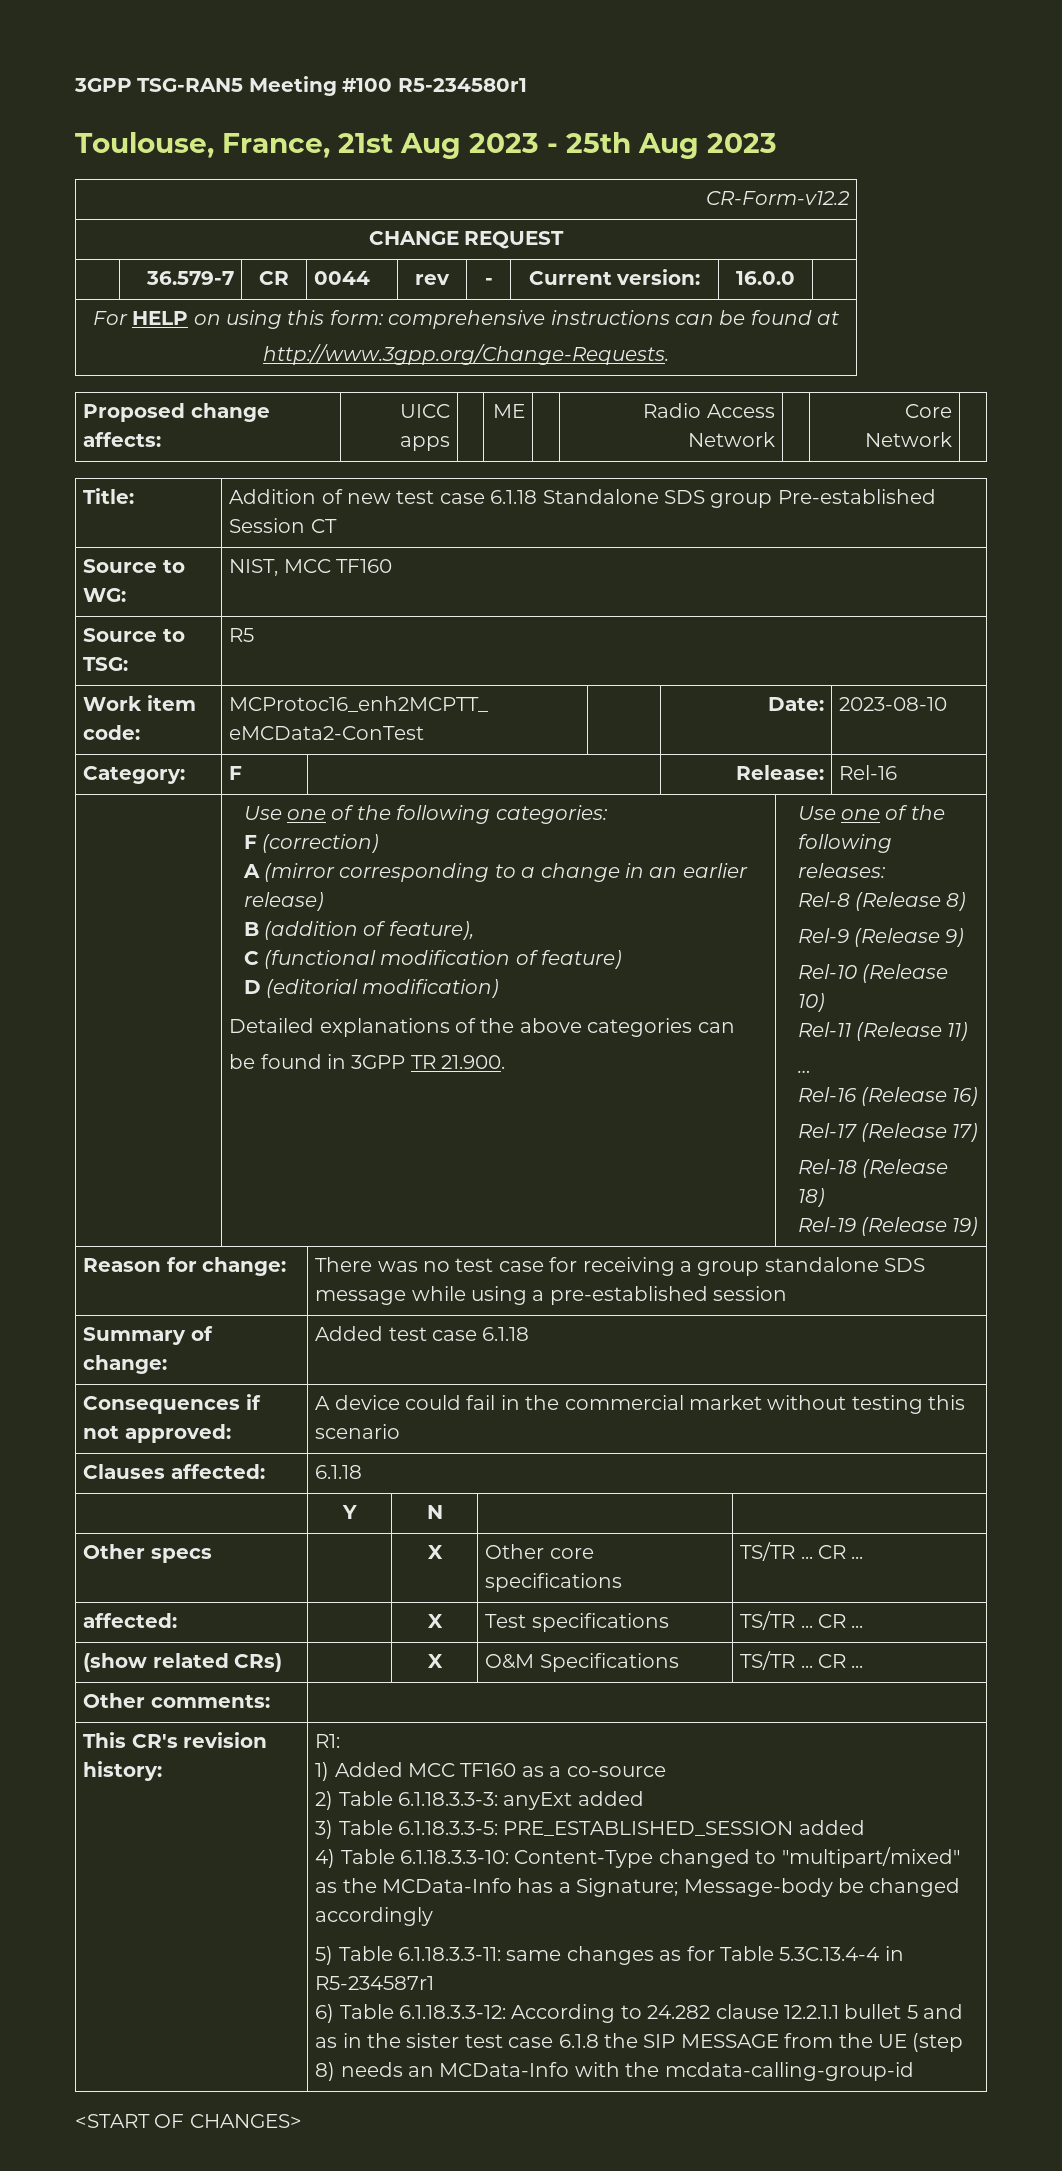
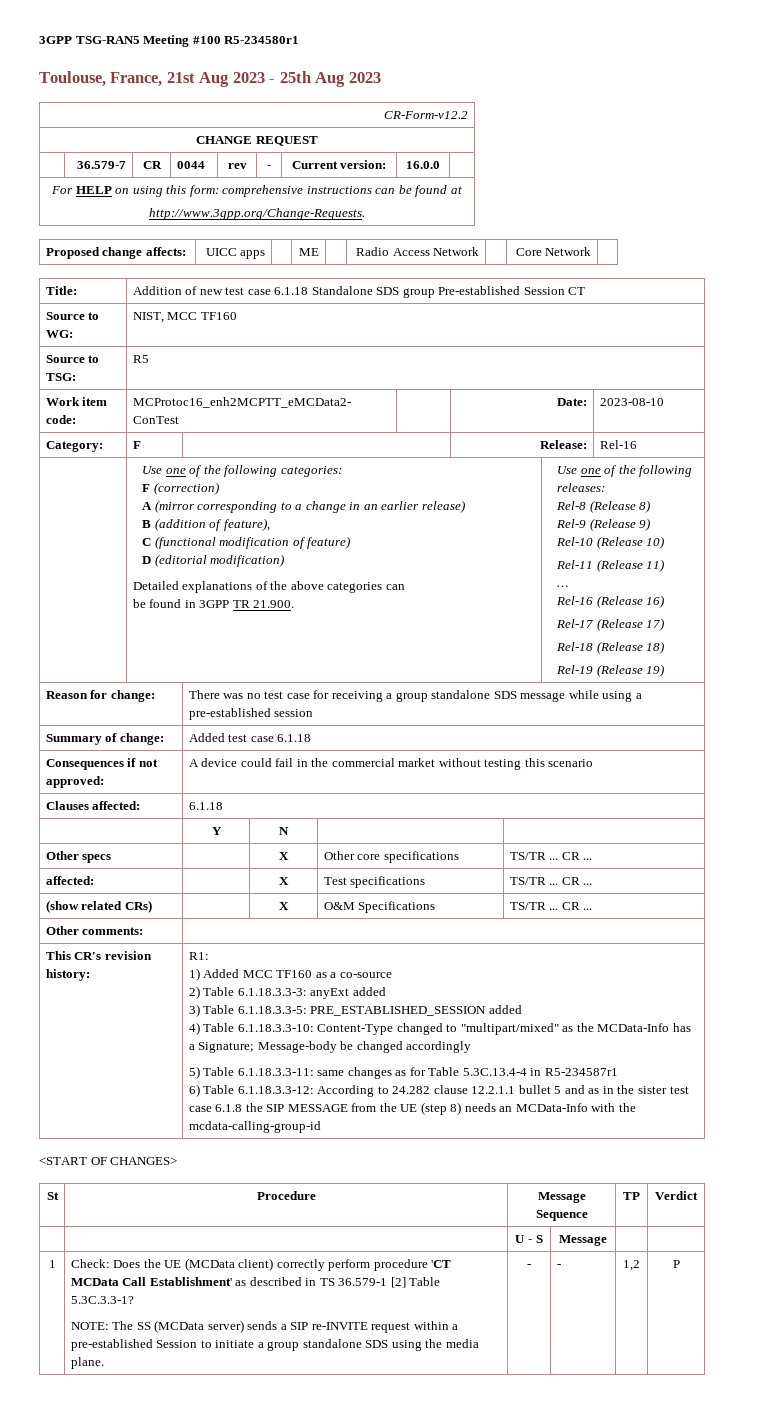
+ St | Procedure | Message Sequence | TP | Verdict
+ | | U - S | Message | |
+ 1 | Check: Does the UE (MCData client) correctly perform procedure 'CT MCData Call Establishment' as described in TS 36.579-1 [2] Table 5.3C.3.3-1?
+ NOTE: The SS (MCData server) sends a SIP re-INVITE request within a pre-established Session to initiate a group standalone SDS using the media plane. | - | - | 1,2 | P

